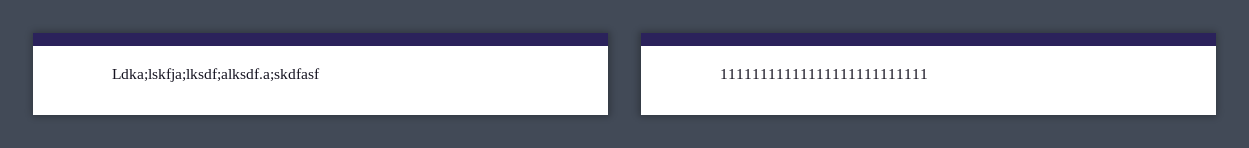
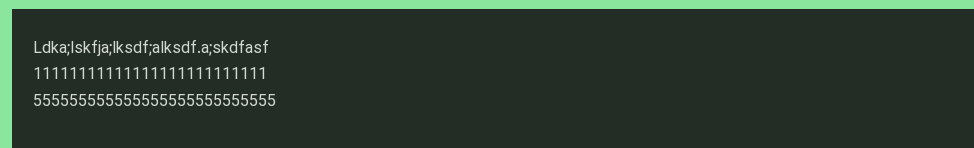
+ 555555555555555555555555555

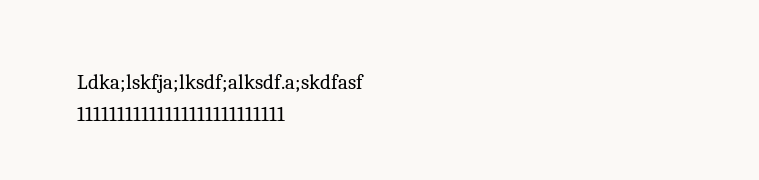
- 555555555555555555555555555

